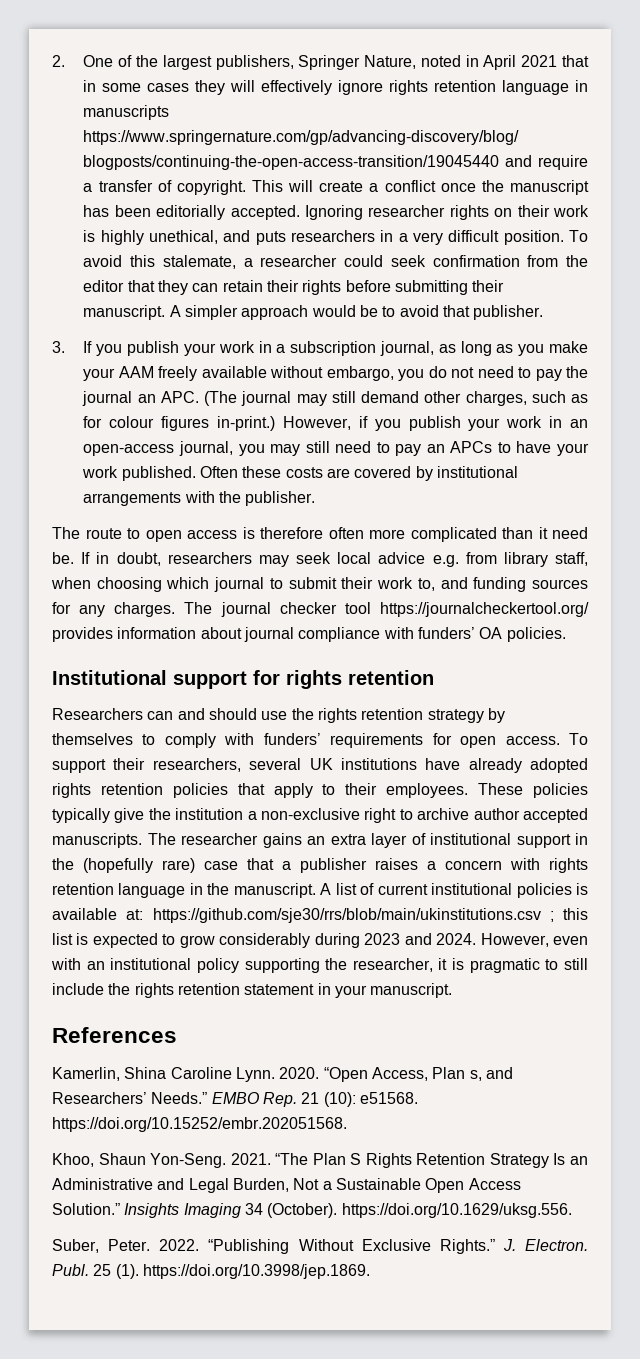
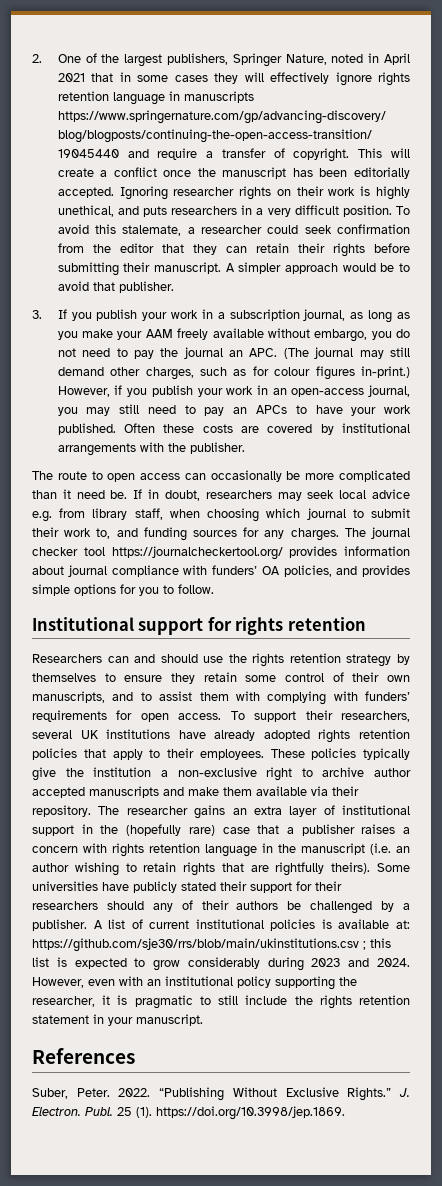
- The route to open access is therefore often more complicated than it need be.
+ The route to open access can occasionally be more complicated than it need be.
- The journal checker tool https://journalcheckertool.org/ provides information about journal compliance with funders’ OA policies.
+ The journal checker tool https://journalcheckertool.org/ provides information about journal compliance with funders’ OA policies, and provides simple options for you to follow.
- Researchers can and should use the rights retention strategy by themselves to comply with funders’ requirements for open access.
+ Researchers can and should use the rights retention strategy by themselves to ensure they retain some control of their own manuscripts, and to assist them with complying with funders’ requirements for open access.
- These policies typically give the institution a non-exclusive right to archive author accepted manuscripts.
+ These policies typically give the institution a non-exclusive right to archive author accepted manuscripts and make them available via their repository.
- The researcher gains an extra layer of institutional support in the (hopefully rare) case that a publisher raises a concern with rights retention language in the manuscript.
+ The researcher gains an extra layer of institutional support in the (hopefully rare) case that a publisher raises a concern with rights retention language in the manuscript (i.e. an author wishing to retain rights that are rightfully theirs). Some universities have publicly stated their support for their researchers should any of their authors be challenged by a publisher.
- Kamerlin, Shina Caroline Lynn. 2020. “Open Access, Plan s, and Researchers’ Needs.” EMBO Rep. 21 (10): e51568. https://doi.org/10.15252/embr.202051568.
- Khoo, Shaun Yon-Seng. 2021. “The Plan S Rights Retention Strategy Is an Administrative and Legal Burden, Not a Sustainable Open Access Solution.” Insights Imaging 34 (October). https://doi.org/10.1629/uksg.556.

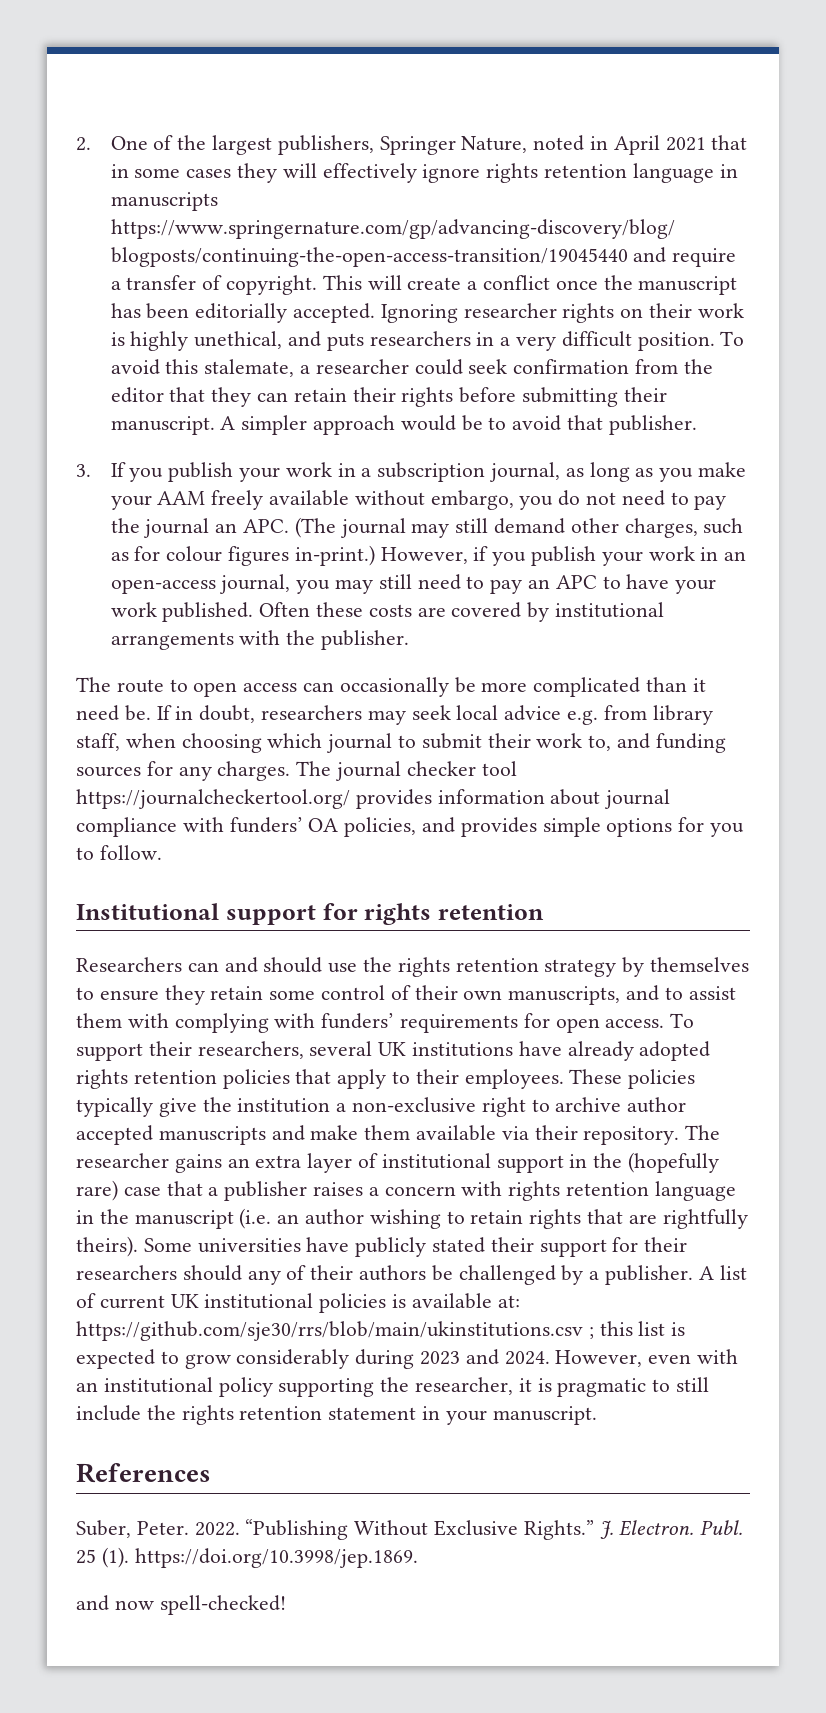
- However, if you publish your work in an open-access journal, you may still need to pay an APCs to have your work published.
+ However, if you publish your work in an open-access journal, you may still need to pay an APC to have your work published.
- A list of current institutional policies is available at: https://github.com/sje30/rrs/blob/main/ukinstitutions.csv ; this list is expected to grow considerably during 2023 and 2024.
+ A list of current UK institutional policies is available at: https://github.com/sje30/rrs/blob/main/ukinstitutions.csv ; this list is expected to grow considerably during 2023 and 2024.
+ and now spell-checked!

